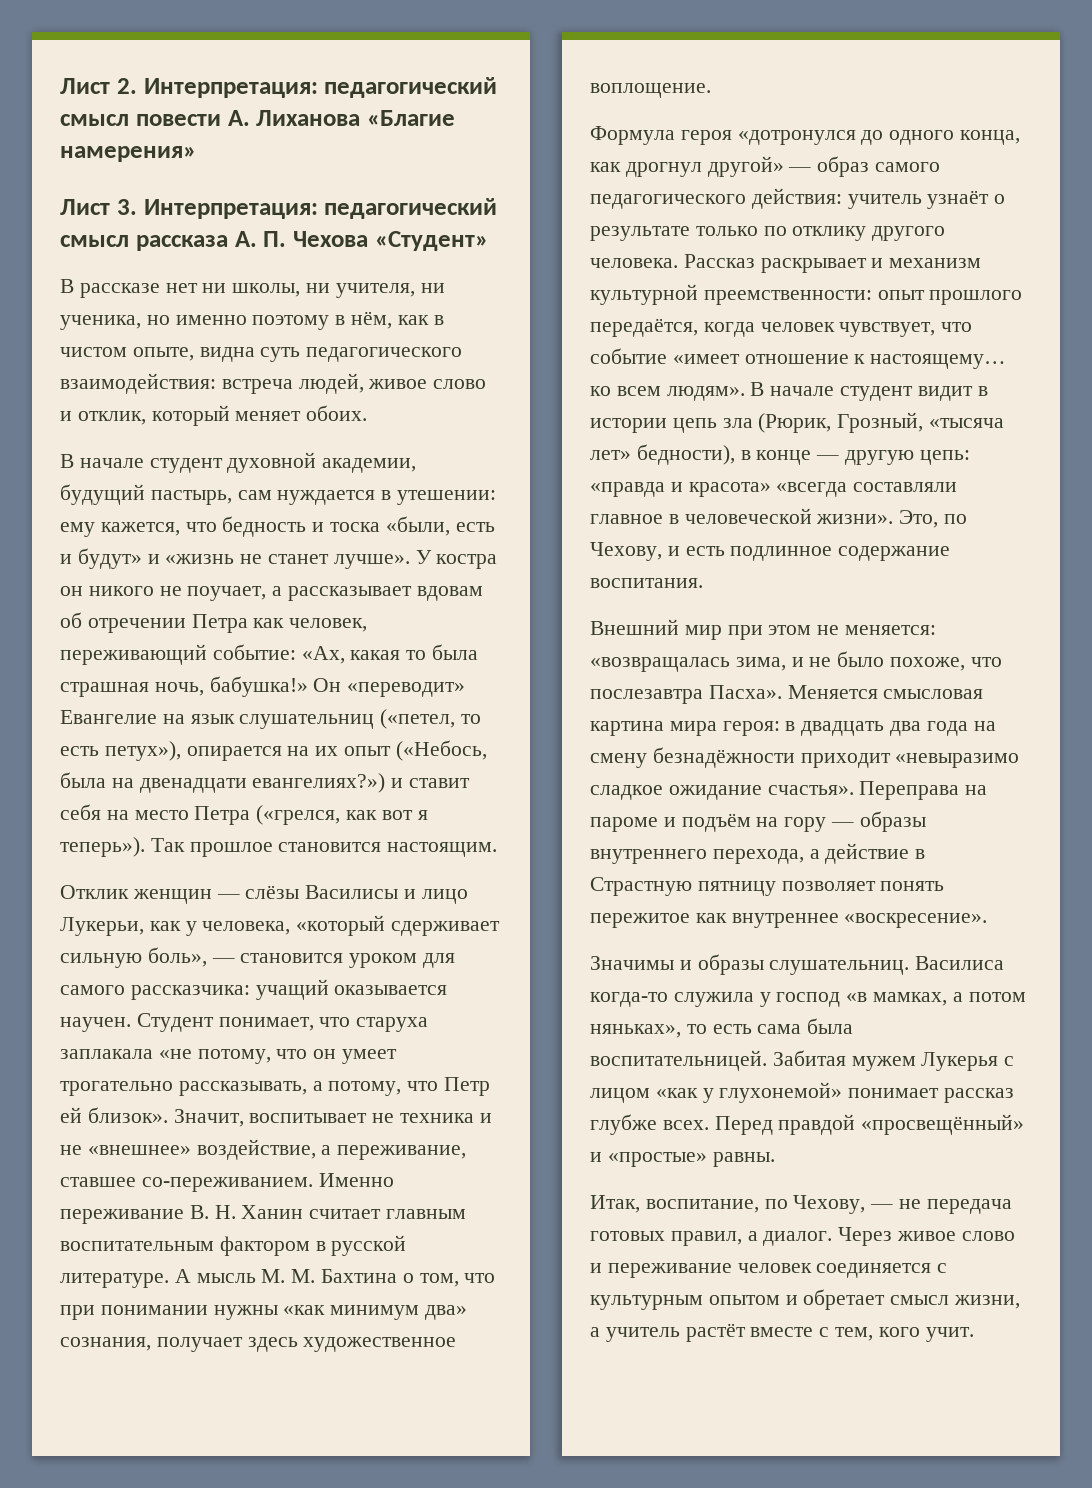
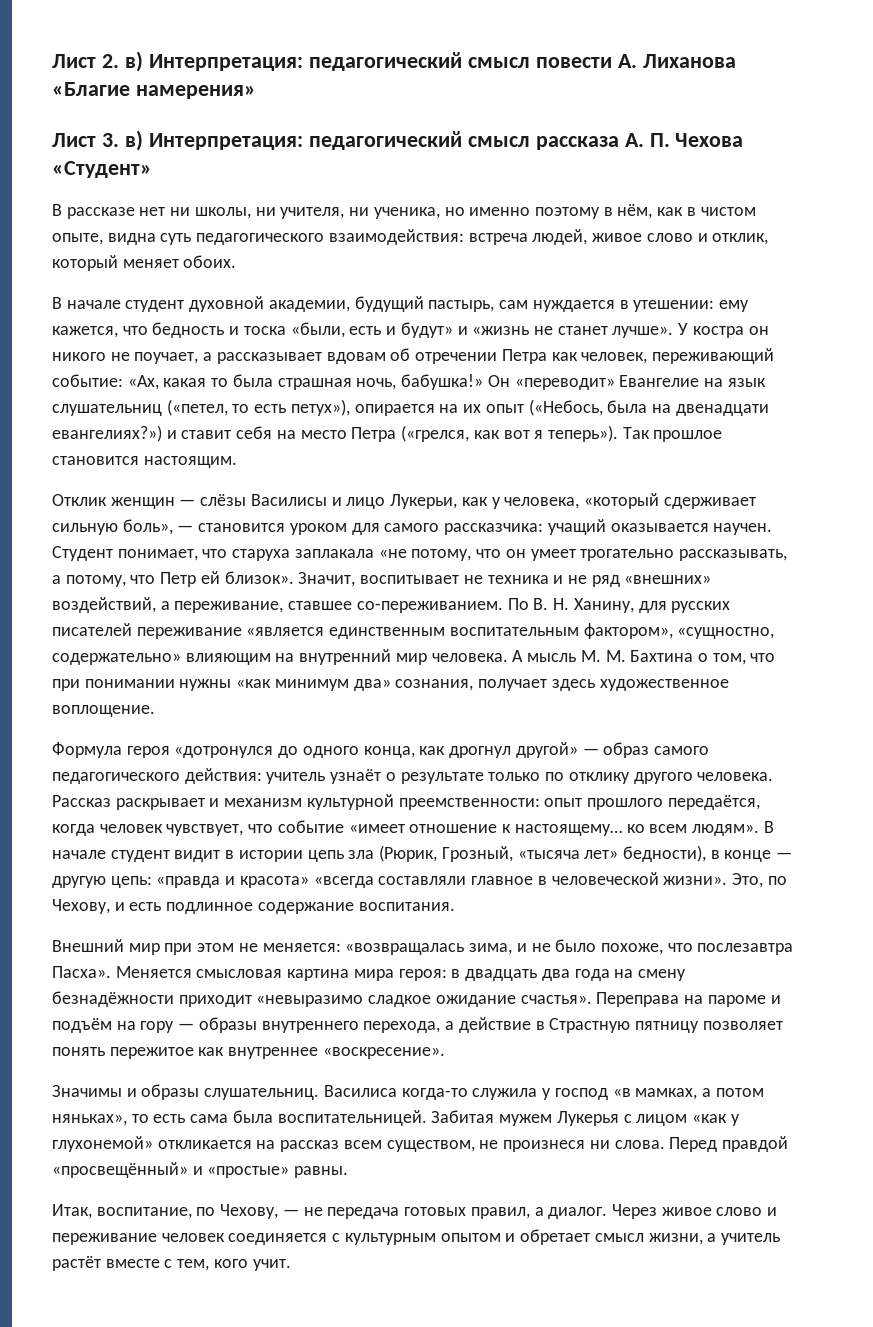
- Лист 2. Интерпретация: педагогический смысл повести А. Лиханова «Благие намерения»
+ Лист 2. в) Интерпретация: педагогический смысл повести А. Лиханова «Благие намерения»
- Лист 3. Интерпретация: педагогический смысл рассказа А. П. Чехова «Студент»
+ Лист 3. в) Интерпретация: педагогический смысл рассказа А. П. Чехова «Студент»
- Значит, воспитывает не техника и не «внешнее» воздействие, а переживание, ставшее со-переживанием.
+ Значит, воспитывает не техника и не ряд «внешних» воздействий, а переживание, ставшее со-переживанием.
- Именно переживание В. Н. Ханин считает главным воспитательным фактором в русской литературе.
+ По В. Н. Ханину, для русских писателей переживание «является единственным воспитательным фактором», «сущностно, содержательно» влияющим на внутренний мир человека.
- Забитая мужем Лукерья с лицом «как у глухонемой» понимает рассказ глубже всех.
+ Забитая мужем Лукерья с лицом «как у глухонемой» откликается на рассказ всем существом, не произнеся ни слова.

